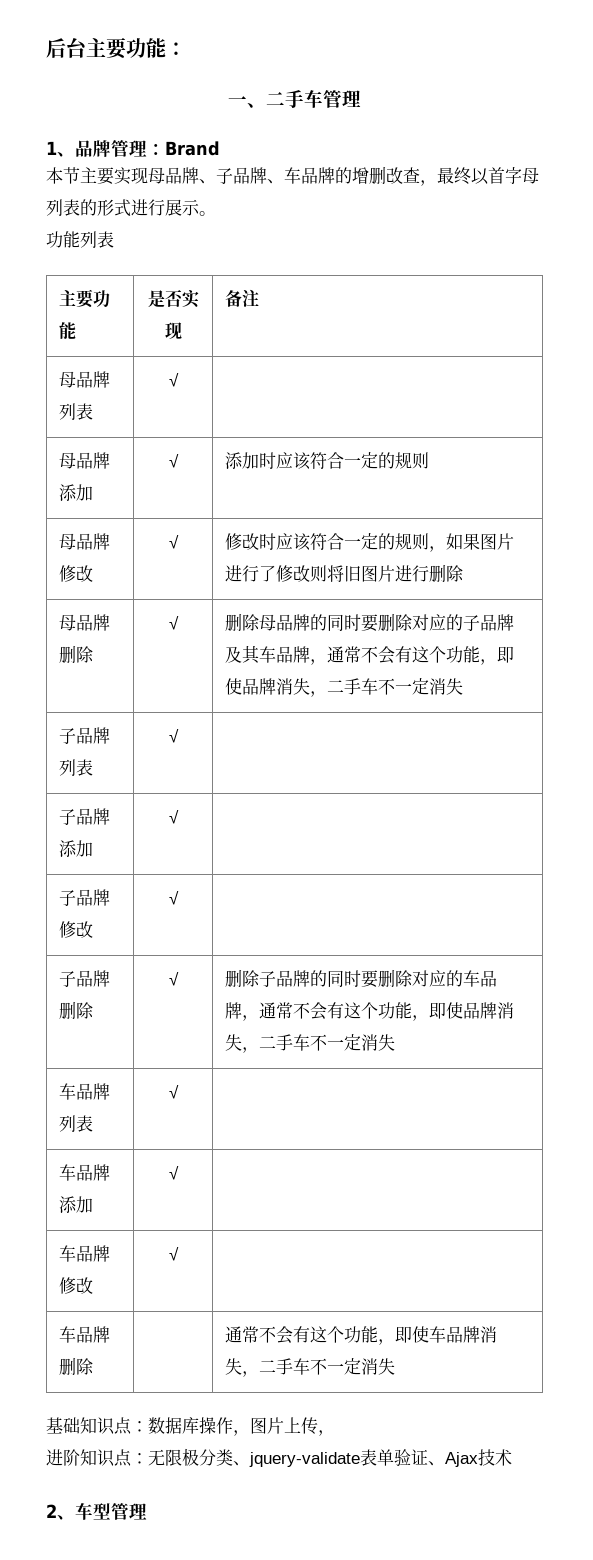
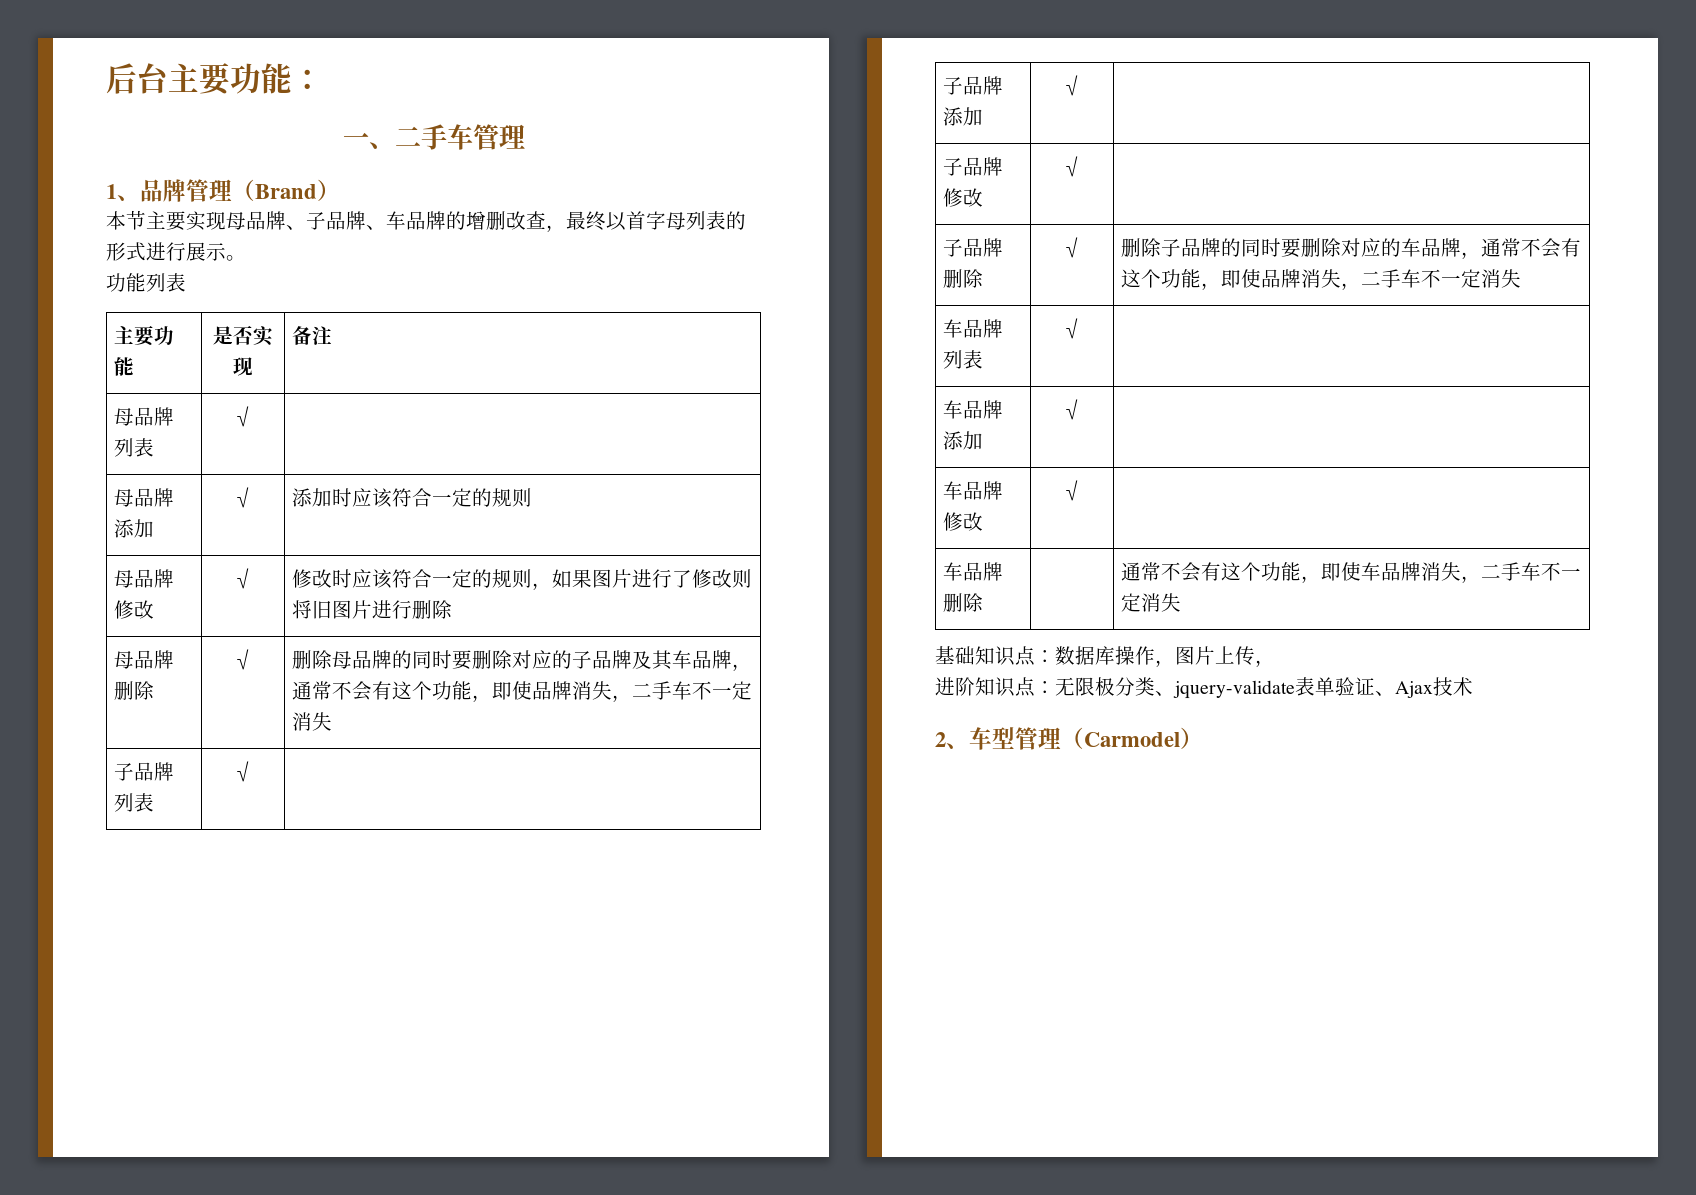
- 1、品牌管理：Brand
+ 1、品牌管理（Brand）
- 2、车型管理
+ 2、车型管理（Carmodel）

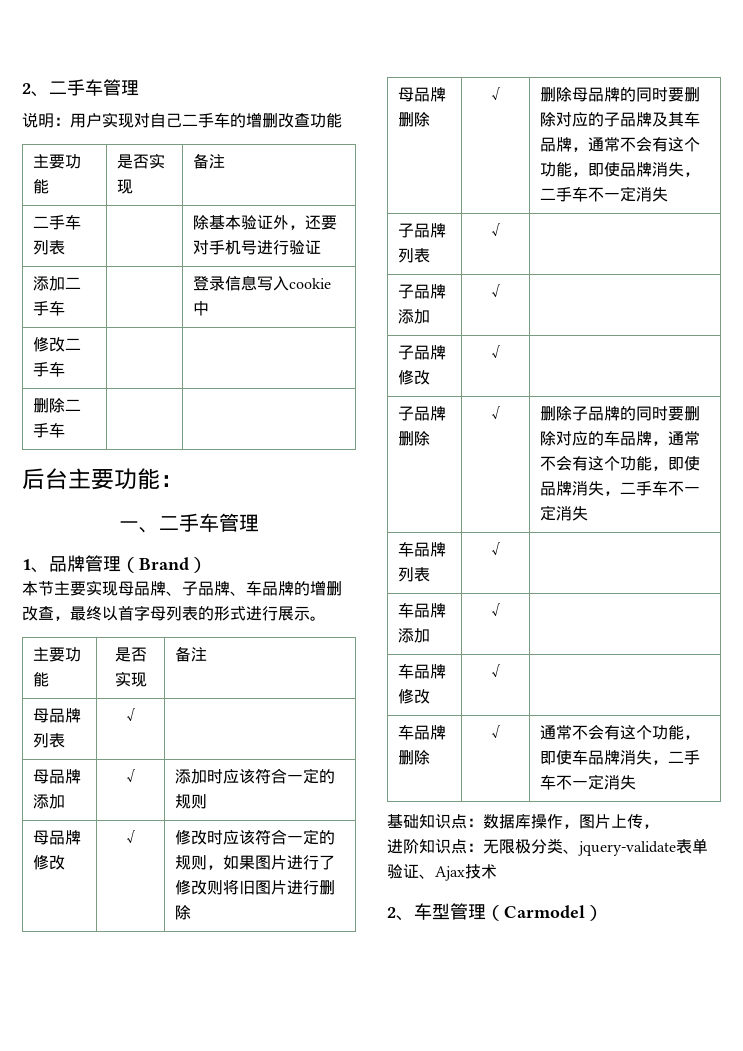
+ 2、二手车管理
+ 说明：用户实现对自己二手车的增删改查功能
+ 主要功能 | 是否实现 | 备注
+ 二手车列表 | | 除基本验证外，还要对手机号进行验证
+ 添加二手车 | | 登录信息写入cookie中
+ 修改二手车 | |
+ 删除二手车 | |
- 功能列表
- 车品牌删除 | | 通常不会有这个功能，即使车品牌消失，二手车不一定消失
+ 车品牌删除 | √ | 通常不会有这个功能，即使车品牌消失，二手车不一定消失

